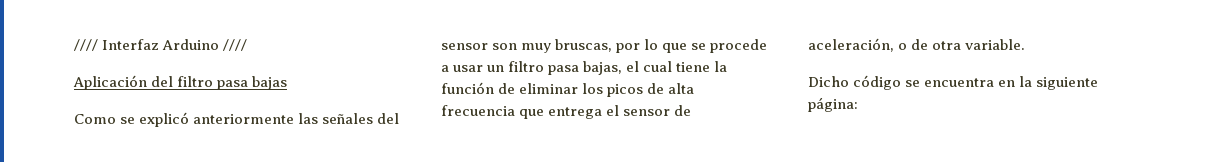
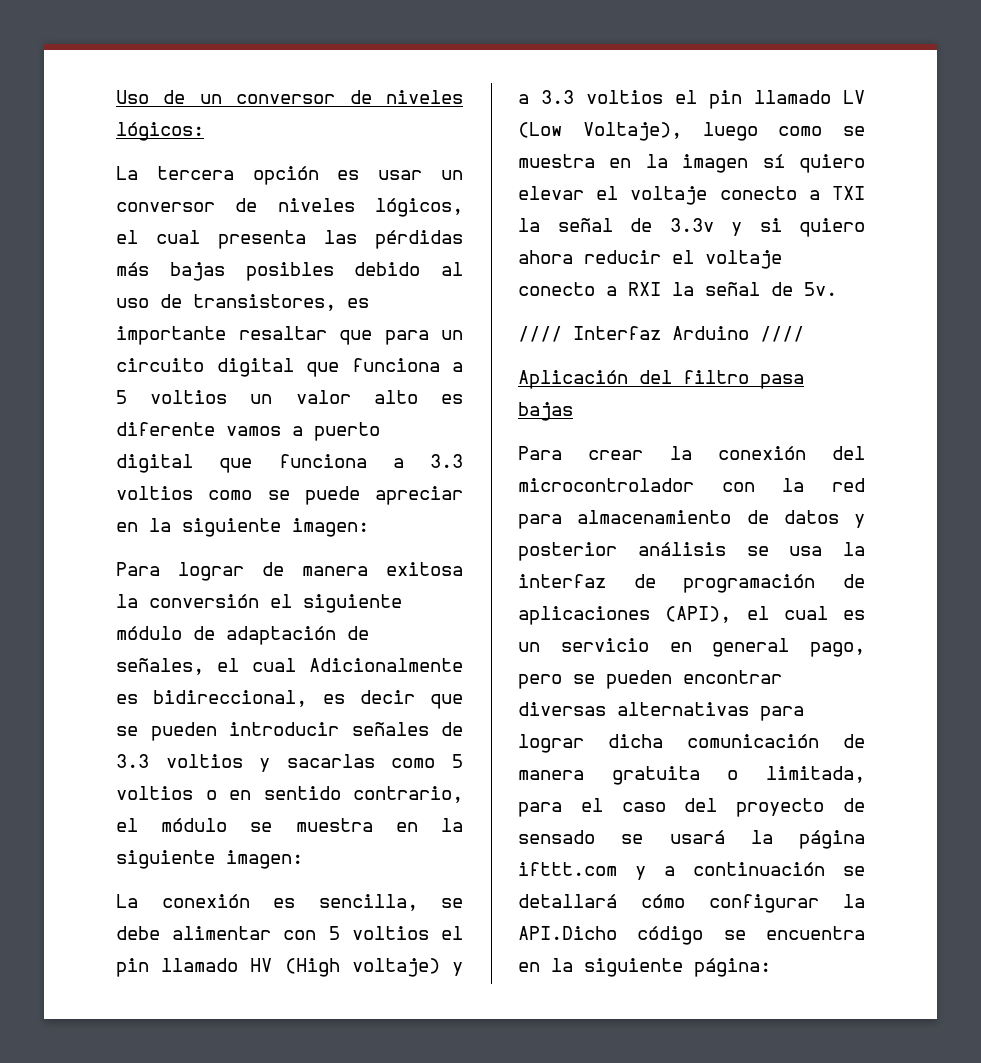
+ Uso de un conversor de niveles lógicos:
+ La tercera opción es usar un conversor de niveles lógicos, el cual presenta las pérdidas más bajas posibles debido al uso de transistores, es importante resaltar que para un circuito digital que funciona a 5 voltios un valor alto es diferente vamos a puerto digital que funciona a 3.3 voltios como se puede apreciar en la siguiente imagen:
+ Para lograr de manera exitosa la conversión el siguiente módulo de adaptación de señales, el cual Adicionalmente es bidireccional, es decir que se pueden introducir señales de 3.3 voltios y sacarlas como 5 voltios o en sentido contrario, el módulo se muestra en la siguiente imagen:
+ La conexión es sencilla, se debe alimentar con 5 voltios el pin llamado HV (High voltaje) y a 3.3 voltios el pin llamado LV (Low Voltaje), luego como se muestra en la imagen sí quiero elevar el voltaje conecto a TXI la señal de 3.3v y si quiero ahora reducir el voltaje conecto a RXI la señal de 5v.
- Como se explicó anteriormente las señales del sensor son muy bruscas, por lo que se procede a usar un filtro pasa bajas, el cual tiene la función de eliminar los picos de alta frecuencia que entrega el sensor de aceleración, o de otra variable.
- Dicho código se encuentra en la siguiente página:
+ Para crear la conexión del microcontrolador con la red para almacenamiento de datos y posterior análisis se usa la interfaz de programación de aplicaciones (API), el cual es un servicio en general pago, pero se pueden encontrar diversas alternativas para lograr dicha comunicación de manera gratuita o limitada, para el caso del proyecto de sensado se usará la página ifttt.com y a continuación se detallará cómo configurar la API.Dicho código se encuentra en la siguiente página:

